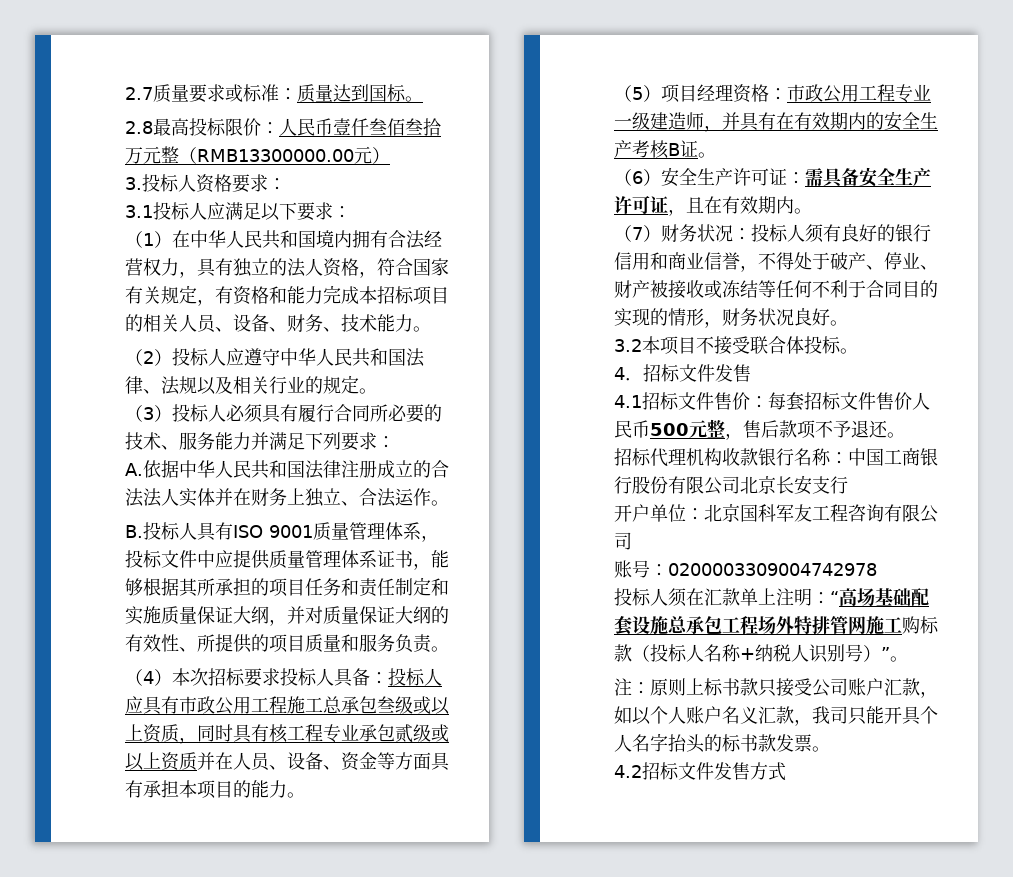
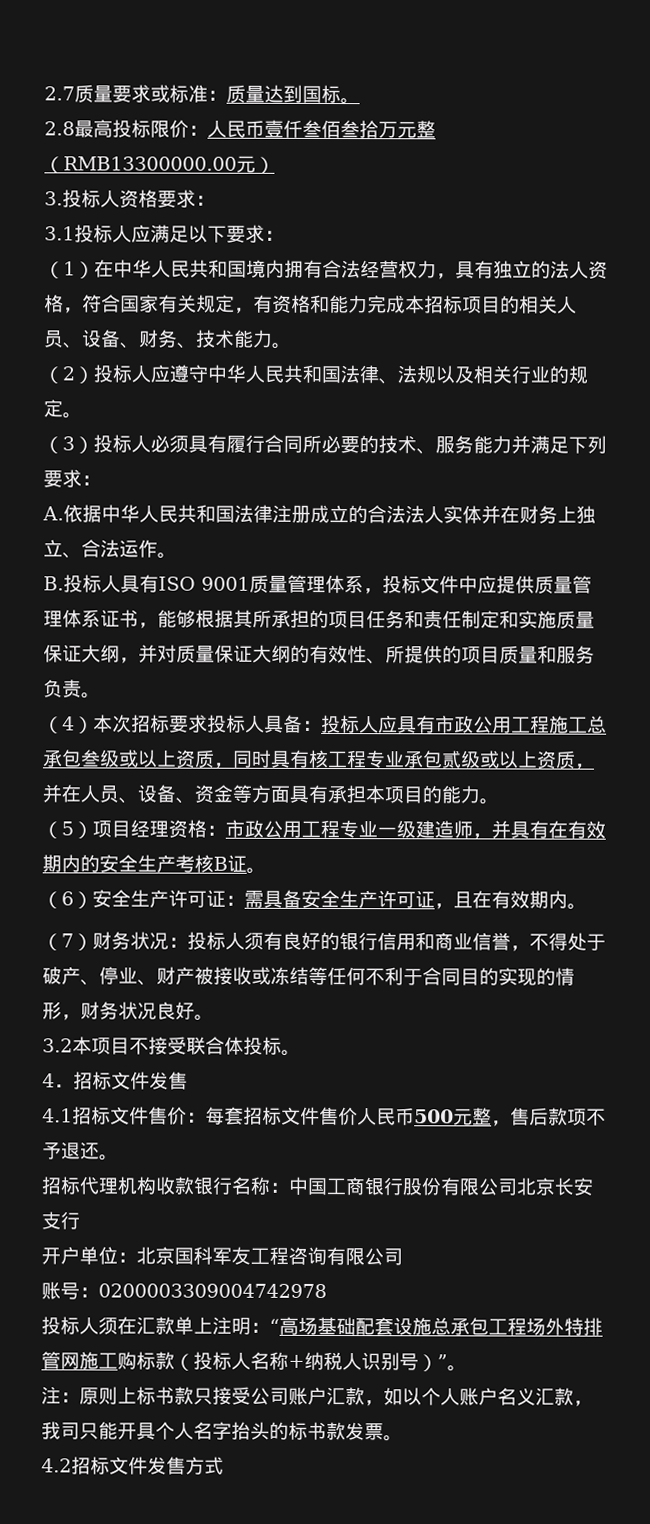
- （4）本次招标要求投标人具备：投标人应具有市政公用工程施工总承包叁级或以上资质，同时具有核工程专业承包贰级或以上资质并在人员、设备、资金等方面具有承担本项目的能力。
+ （4）本次招标要求投标人具备：投标人应具有市政公用工程施工总承包叁级或以上资质，同时具有核工程专业承包贰级或以上资质，并在人员、设备、资金等方面具有承担本项目的能力。

